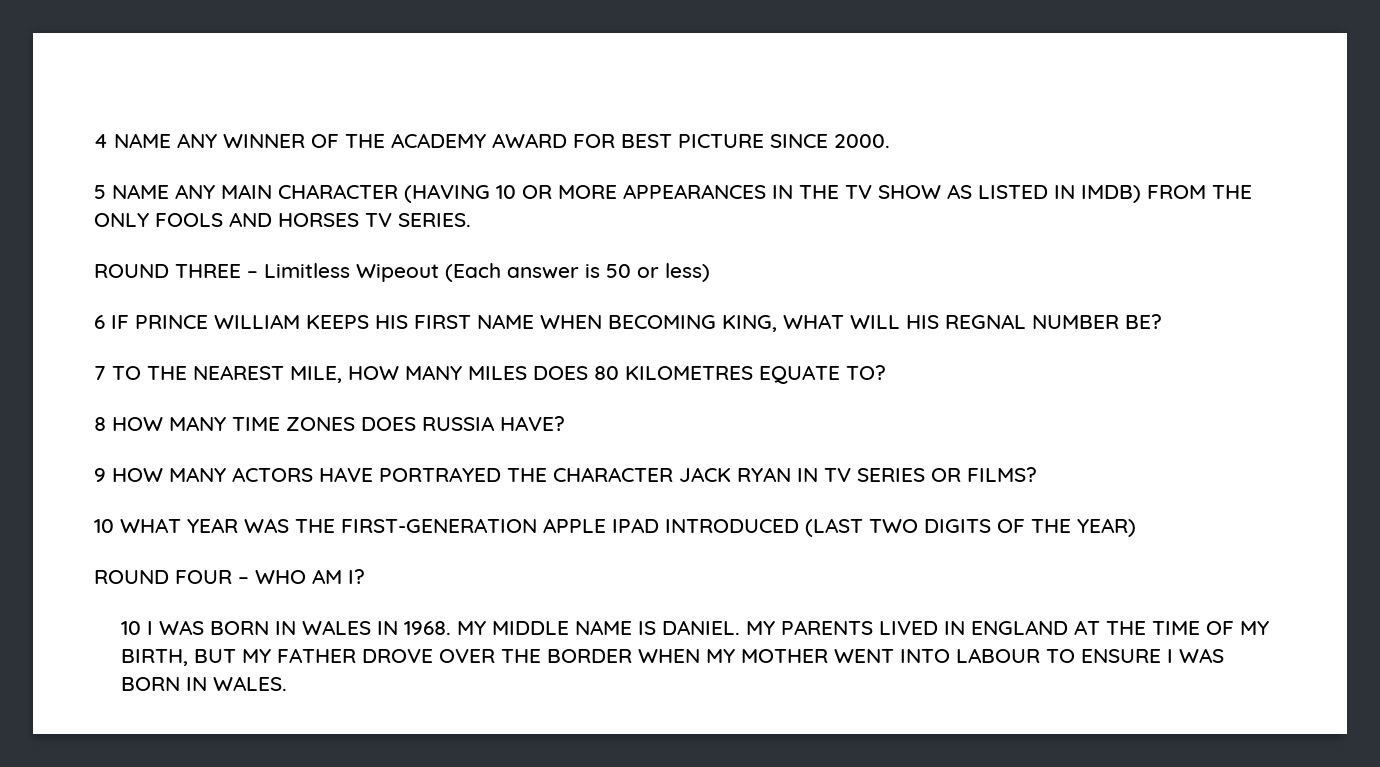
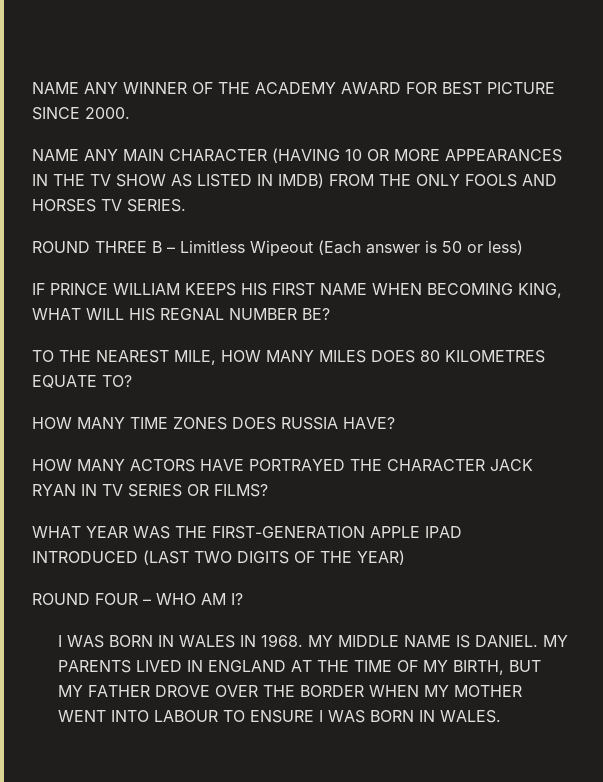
- 4 NAME ANY WINNER OF THE ACADEMY AWARD FOR BEST PICTURE SINCE 2000.
+ NAME ANY WINNER OF THE ACADEMY AWARD FOR BEST PICTURE SINCE 2000.
- 5 NAME ANY MAIN CHARACTER (HAVING 10 OR MORE APPEARANCES IN THE TV SHOW AS LISTED IN IMDB) FROM THE ONLY FOOLS AND HORSES TV SERIES.
+ NAME ANY MAIN CHARACTER (HAVING 10 OR MORE APPEARANCES IN THE TV SHOW AS LISTED IN IMDB) FROM THE ONLY FOOLS AND HORSES TV SERIES.
- ROUND THREE – Limitless Wipeout (Each answer is 50 or less)
+ ROUND THREE B – Limitless Wipeout (Each answer is 50 or less)
- 6 IF PRINCE WILLIAM KEEPS HIS FIRST NAME WHEN BECOMING KING, WHAT WILL HIS REGNAL NUMBER BE?
+ IF PRINCE WILLIAM KEEPS HIS FIRST NAME WHEN BECOMING KING, WHAT WILL HIS REGNAL NUMBER BE?
- 7 TO THE NEAREST MILE, HOW MANY MILES DOES 80 KILOMETRES EQUATE TO?
+ TO THE NEAREST MILE, HOW MANY MILES DOES 80 KILOMETRES EQUATE TO?
- 8 HOW MANY TIME ZONES DOES RUSSIA HAVE?
+ HOW MANY TIME ZONES DOES RUSSIA HAVE?
- 9 HOW MANY ACTORS HAVE PORTRAYED THE CHARACTER JACK RYAN IN TV SERIES OR FILMS?
+ HOW MANY ACTORS HAVE PORTRAYED THE CHARACTER JACK RYAN IN TV SERIES OR FILMS?
- 10 WHAT YEAR WAS THE FIRST-GENERATION APPLE IPAD INTRODUCED (LAST TWO DIGITS OF THE YEAR)
+ WHAT YEAR WAS THE FIRST-GENERATION APPLE IPAD INTRODUCED (LAST TWO DIGITS OF THE YEAR)
- 10 I WAS BORN IN WALES IN 1968.
+ I WAS BORN IN WALES IN 1968.

